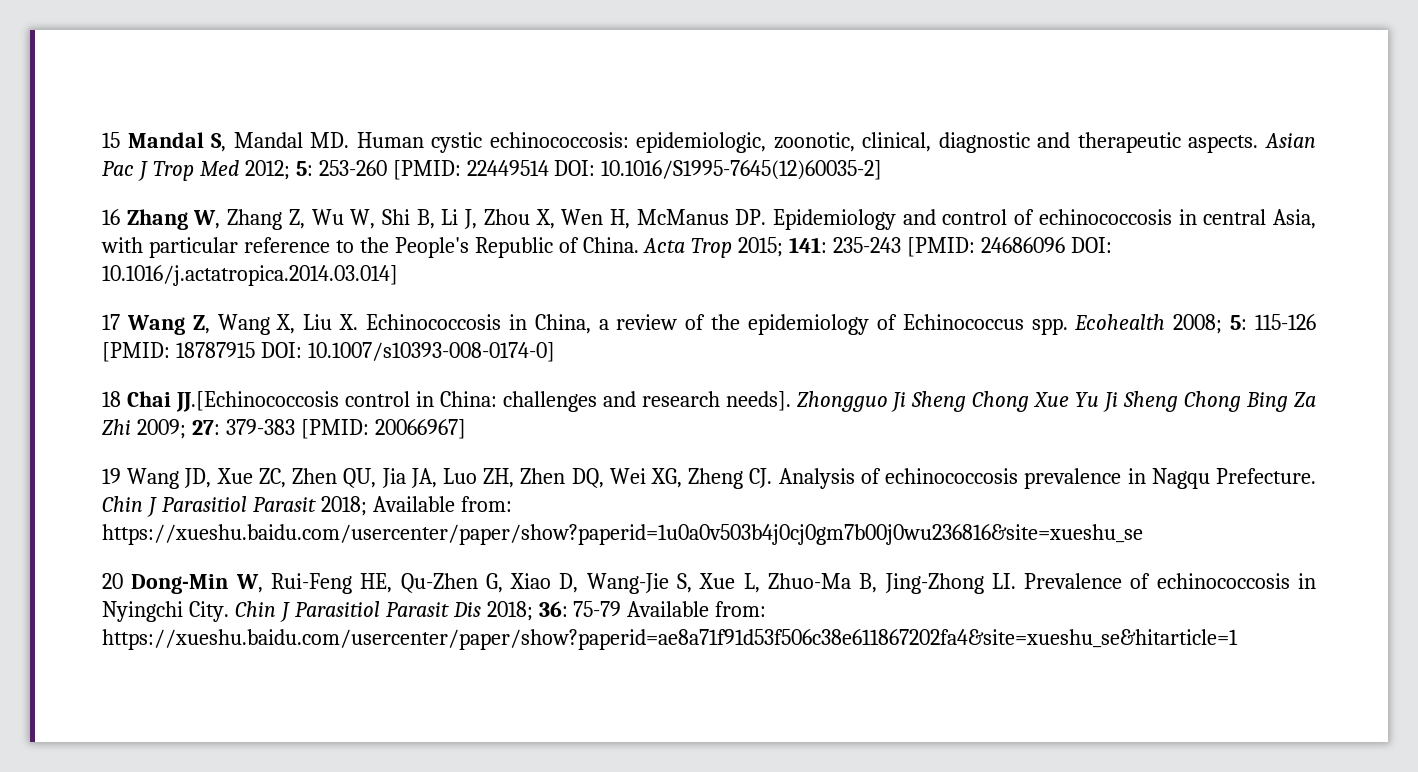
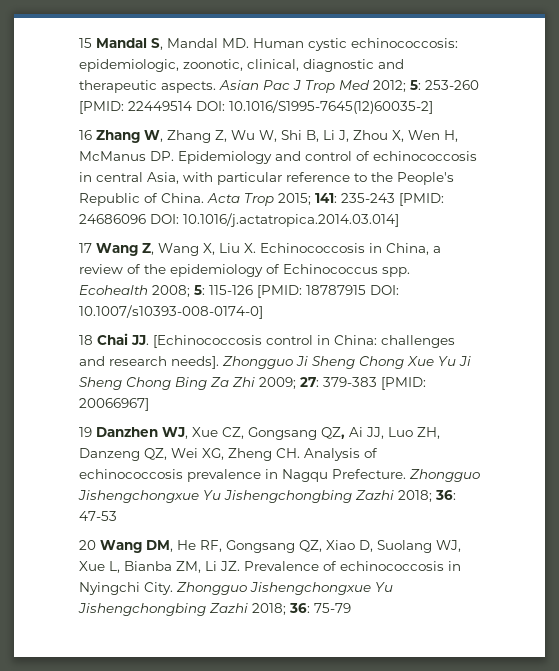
- 18 Chai JJ.[Echinococcosis control in China: challenges and research needs].
+ 18 Chai JJ. [Echinococcosis control in China: challenges and research needs].
- 19 Wang JD, Xue ZC, Zhen QU, Jia JA, Luo ZH, Zhen DQ, Wei XG, Zheng CJ. Analysis of echinococcosis prevalence in Nagqu Prefecture.
+ 19 Danzhen WJ, Xue CZ, Gongsang QZ, Ai JJ, Luo ZH, Danzeng QZ, Wei XG, Zheng CH. Analysis of echinococcosis prevalence in Nagqu Prefecture.
- Chin J Parasitiol Parasit 2018; Available from: https://xueshu.baidu.com/usercenter/paper/show?paperid=1u0a0v503b4j0cj0gm7b00j0wu236816&site=xueshu_se
- 20 Dong-Min W, Rui-Feng HE, Qu-Zhen G, Xiao D, Wang-Jie S, Xue L, Zhuo-Ma B, Jing-Zhong LI. Prevalence of echinococcosis in Nyingchi City.
+ Zhongguo Jishengchongxue Yu Jishengchongbing Zazhi 2018; 36: 47-53
+ 20 Wang DM, He RF, Gongsang QZ, Xiao D, Suolang WJ, Xue L, Bianba ZM, Li JZ. Prevalence of echinococcosis in Nyingchi City.
- Chin J Parasitiol Parasit Dis 2018; 36: 75-79 Available from: https://xueshu.baidu.com/usercenter/paper/show?paperid=ae8a71f91d53f506c38e611867202fa4&site=xueshu_se&hitarticle=1
+ Zhongguo Jishengchongxue Yu Jishengchongbing Zazhi 2018; 36: 75-79

